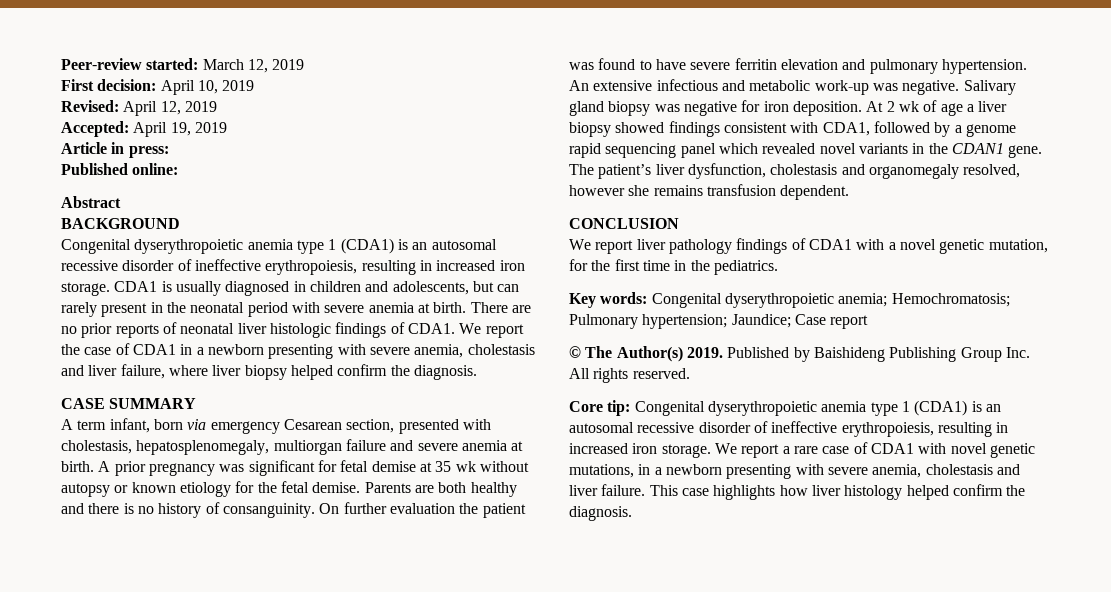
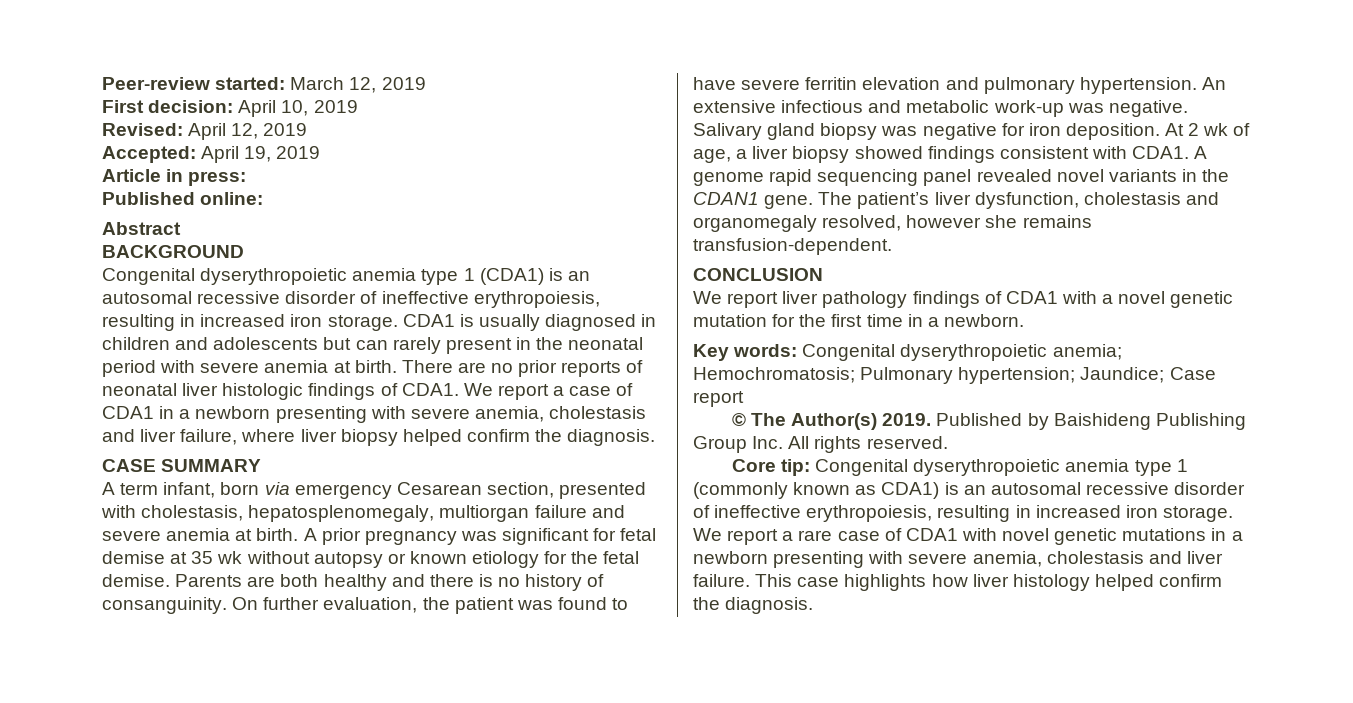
- CDA1 is usually diagnosed in children and adolescents, but can rarely present in the neonatal period with severe anemia at birth.
+ CDA1 is usually diagnosed in children and adolescents but can rarely present in the neonatal period with severe anemia at birth.
- We report the case of CDA1 in a newborn presenting with severe anemia, cholestasis and liver failure, where liver biopsy helped confirm the diagnosis.
+ We report a case of CDA1 in a newborn presenting with severe anemia, cholestasis and liver failure, where liver biopsy helped confirm the diagnosis.
- On further evaluation the patient was found to have severe ferritin elevation and pulmonary hypertension.
+ On further evaluation, the patient was found to have severe ferritin elevation and pulmonary hypertension.
- At 2 wk of age a liver biopsy showed findings consistent with CDA1, followed by a genome rapid sequencing panel which revealed novel variants in the CDAN1 gene.
+ At 2 wk of age, a liver biopsy showed findings consistent with CDA1. A genome rapid sequencing panel revealed novel variants in the CDAN1 gene.
- The patient’s liver dysfunction, cholestasis and organomegaly resolved, however she remains transfusion dependent.
+ The patient’s liver dysfunction, cholestasis and organomegaly resolved, however she remains transfusion-dependent.
- We report liver pathology findings of CDA1 with a novel genetic mutation, for the first time in the pediatrics.
+ We report liver pathology findings of CDA1 with a novel genetic mutation for the first time in a newborn.
- Core tip: Congenital dyserythropoietic anemia type 1 (CDA1) is an autosomal recessive disorder of ineffective erythropoiesis, resulting in increased iron storage.
+ Core tip: Congenital dyserythropoietic anemia type 1 (commonly known as CDA1) is an autosomal recessive disorder of ineffective erythropoiesis, resulting in increased iron storage.
- We report a rare case of CDA1 with novel genetic mutations, in a newborn presenting with severe anemia, cholestasis and liver failure.
+ We report a rare case of CDA1 with novel genetic mutations in a newborn presenting with severe anemia, cholestasis and liver failure.

